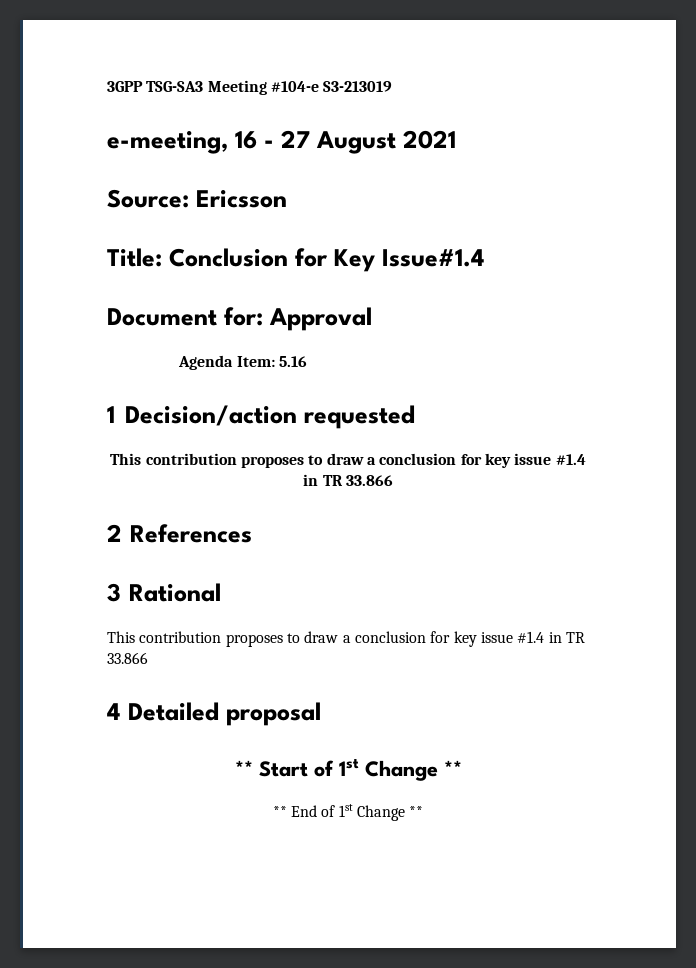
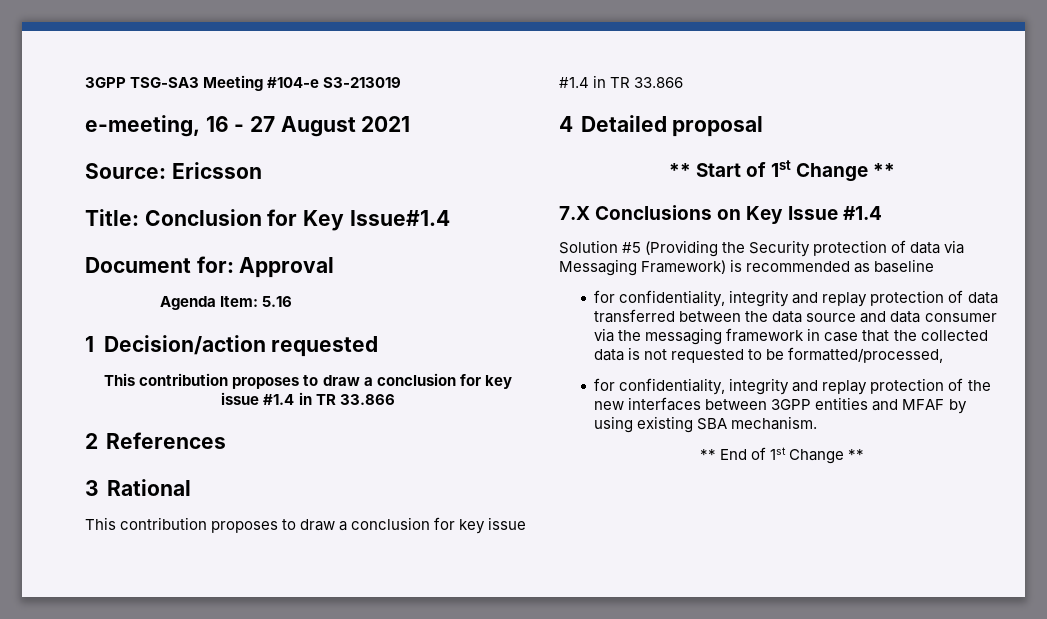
+ 7.X Conclusions on Key Issue #1.4
+ Solution #5 (Providing the Security protection of data via Messaging Framework) is recommended as baseline
+ for confidentiality, integrity and replay protection of data transferred between the data source and data consumer via the messaging framework in case that the collected data is not requested to be formatted/processed,
+ for confidentiality, integrity and replay protection of the new interfaces between 3GPP entities and MFAF by using existing SBA mechanism.

